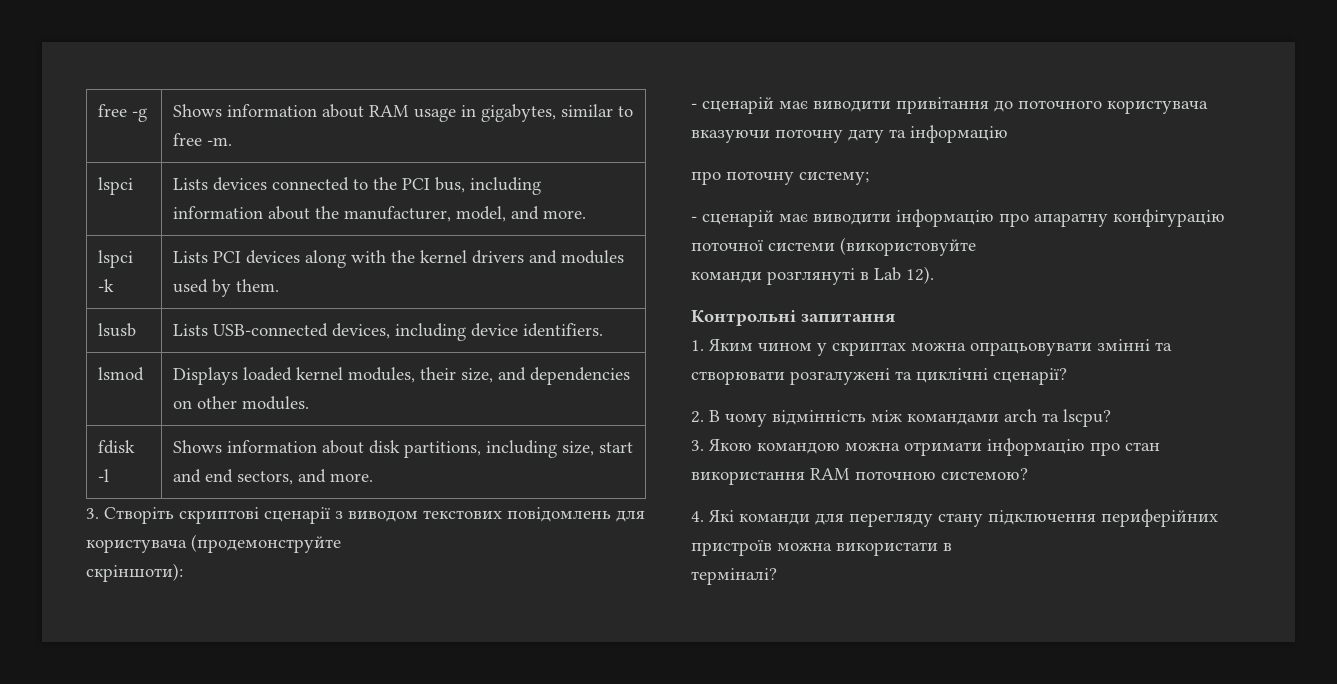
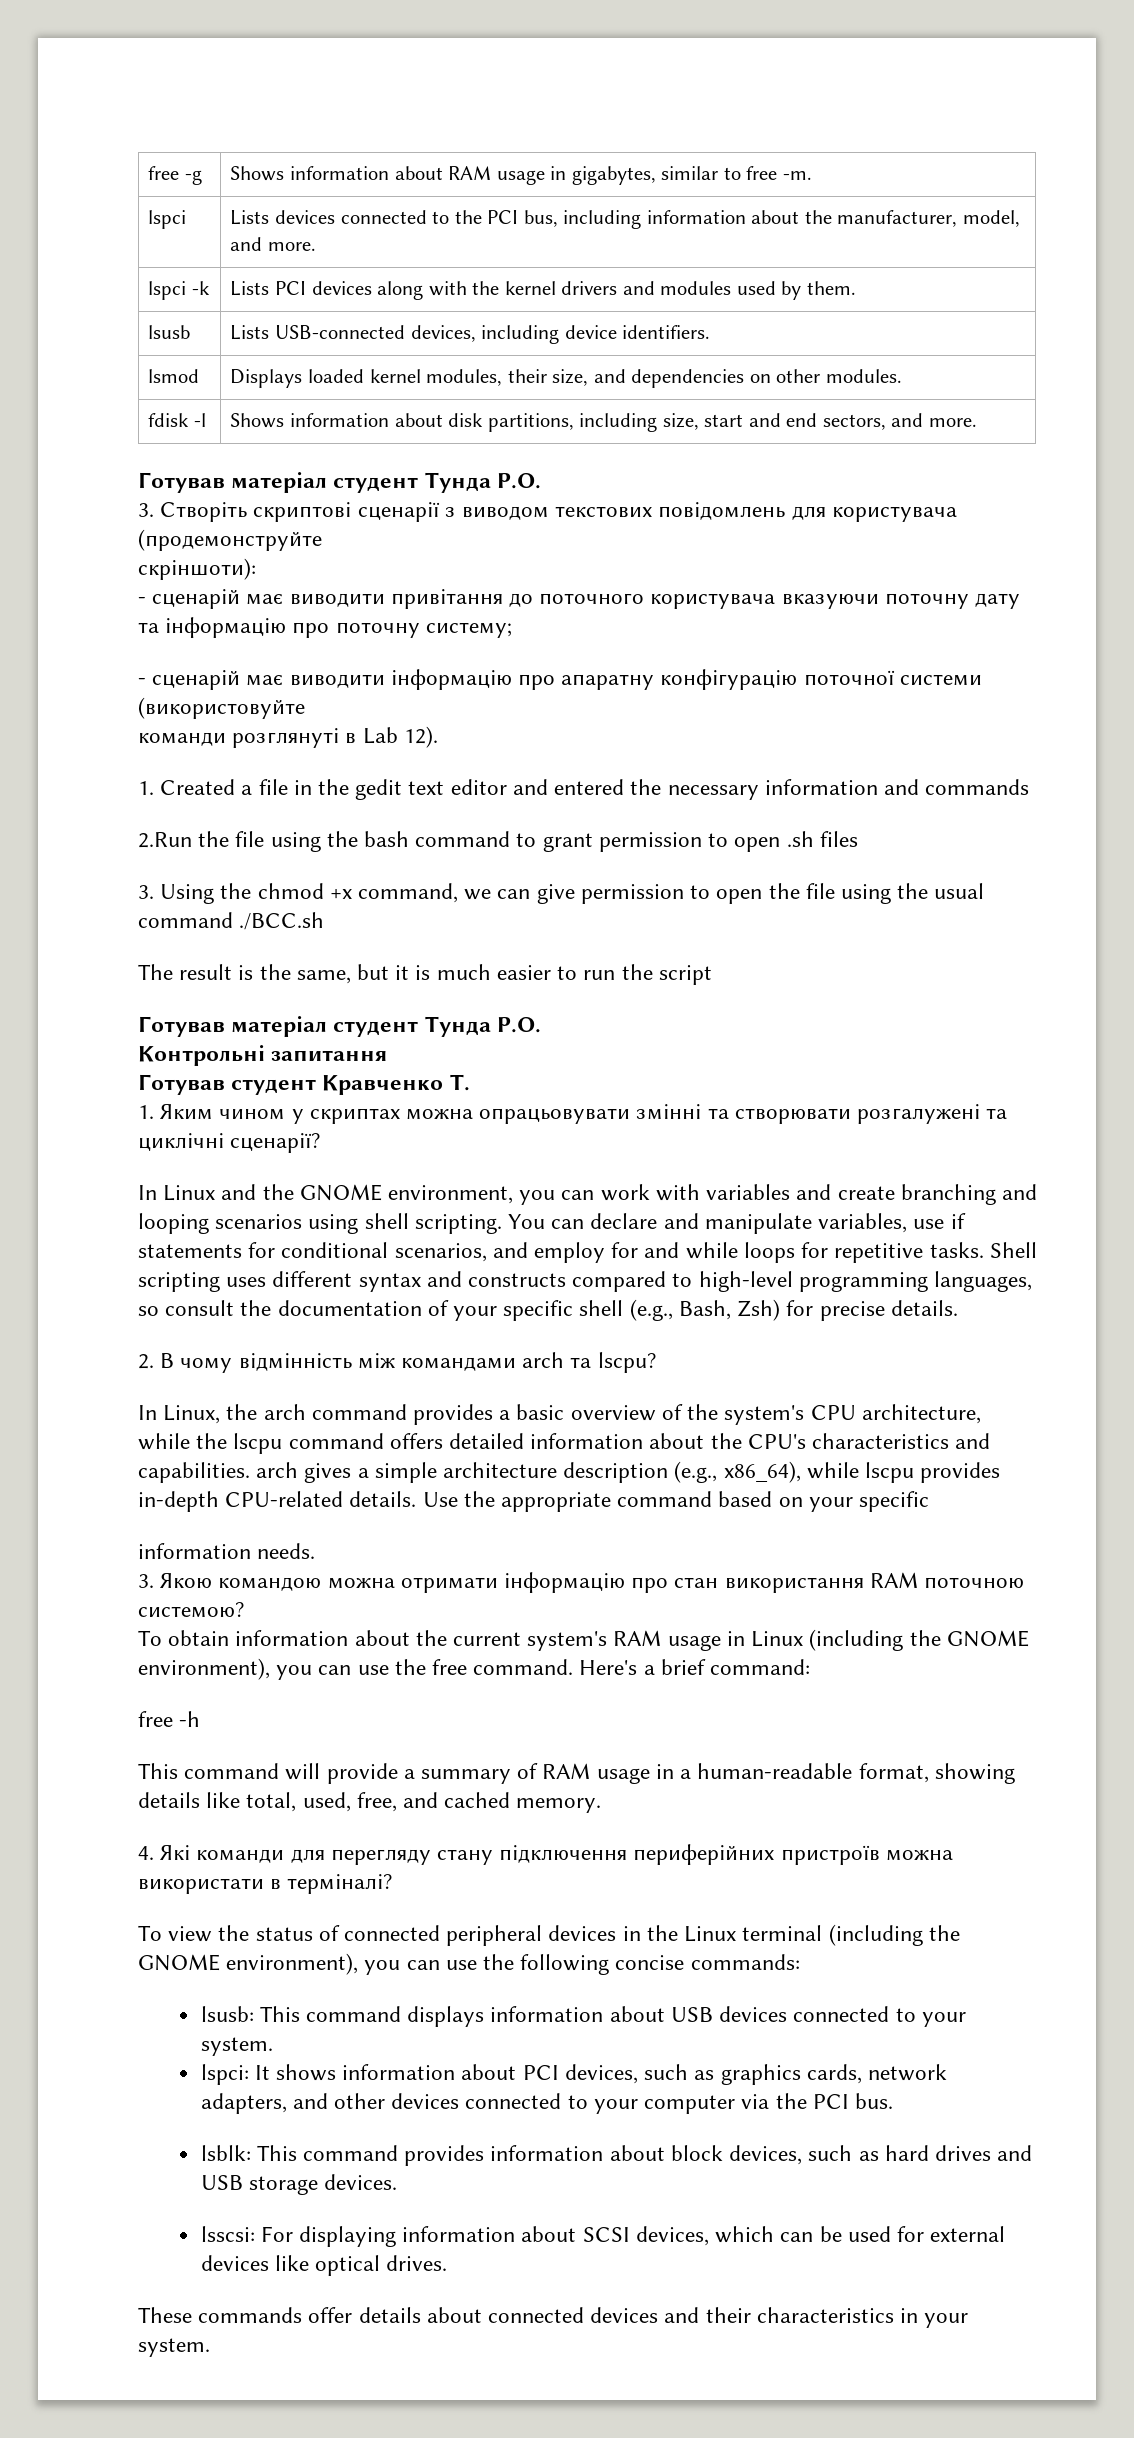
  fdisk -l | Shows information about disk partitions, including size, start and end sectors, and more.
+ Готував матеріал студент Тунда Р.О.
- - сценарій має виводити привітання до поточного користувача вказуючи поточну дату та інформацію
- про поточну систему;
+ - сценарій має виводити привітання до поточного користувача вказуючи поточну дату та інформацію про поточну систему;
+ 1. Created a file in the gedit text editor and entered the necessary information and commands
+ 2.Run the file using the bash command to grant permission to open .sh files
+ 3. Using the chmod +x command, we can give permission to open the file using the usual command ./BCC.sh
+ The result is the same, but it is much easier to run the script
+ Готував матеріал студент Тунда Р.О.
  Контрольні запитання
+ Готував студент Кравченко Т.
+ In Linux and the GNOME environment, you can work with variables and create branching and looping scenarios using shell scripting. You can declare and manipulate variables, use if statements for conditional scenarios, and employ for and while loops for repetitive tasks. Shell scripting uses different syntax and constructs compared to high-level programming languages, so consult the documentation of your specific shell (e.g., Bash, Zsh) for precise details.
+ In Linux, the arch command provides a basic overview of the system's CPU architecture, while the lscpu command offers detailed information about the CPU's characteristics and capabilities. arch gives a simple architecture description (e.g., x86_64), while lscpu provides in-depth CPU-related details. Use the appropriate command based on your specific
+ information needs.
+ To obtain information about the current system's RAM usage in Linux (including the GNOME environment), you can use the free command. Here's a brief command:
+ free -h
+ This command will provide a summary of RAM usage in a human-readable format, showing details like total, used, free, and cached memory.
- 4. Які команди для перегляду стану підключення периферійних пристроїв можна використати в
- терміналі?
+ 4. Які команди для перегляду стану підключення периферійних пристроїв можна використати в терміналі?
+ To view the status of connected peripheral devices in the Linux terminal (including the GNOME environment), you can use the following concise commands:
+ lsusb: This command displays information about USB devices connected to your system.
+ lspci: It shows information about PCI devices, such as graphics cards, network adapters, and other devices connected to your computer via the PCI bus.
+ lsblk: This command provides information about block devices, such as hard drives and USB storage devices.
+ lsscsi: For displaying information about SCSI devices, which can be used for external devices like optical drives.
+ These commands offer details about connected devices and their characteristics in your system.

